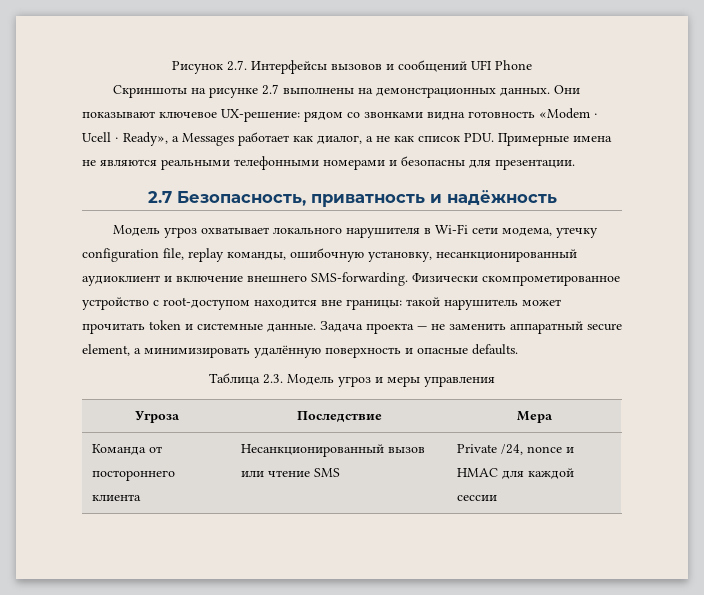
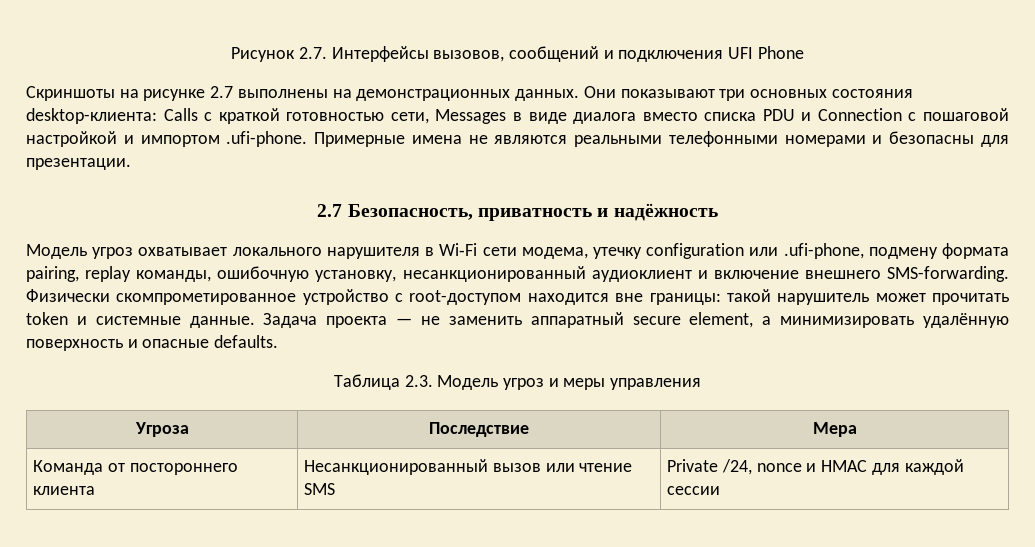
- Рисунок 2.7. Интерфейсы вызовов и сообщений UFI Phone
+ Рисунок 2.7. Интерфейсы вызовов, сообщений и подключения UFI Phone
- Они показывают ключевое UX-решение: рядом со звонками видна готовность «Modem · Ucell · Ready», а Messages работает как диалог, а не как список PDU. Примерные имена не являются реальными телефонными номерами и безопасны для презентации.
+ Они показывают три основных состояния desktop-клиента: Calls с краткой готовностью сети, Messages в виде диалога вместо списка PDU и Connection с пошаговой настройкой и импортом .ufi-phone. Примерные имена не являются реальными телефонными номерами и безопасны для презентации.
- Модель угроз охватывает локального нарушителя в Wi‑Fi сети модема, утечку configuration file, replay команды, ошибочную установку, несанкционированный аудиоклиент и включение внешнего SMS-forwarding.
+ Модель угроз охватывает локального нарушителя в Wi‑Fi сети модема, утечку configuration или .ufi-phone, подмену формата pairing, replay команды, ошибочную установку, несанкционированный аудиоклиент и включение внешнего SMS-forwarding.

